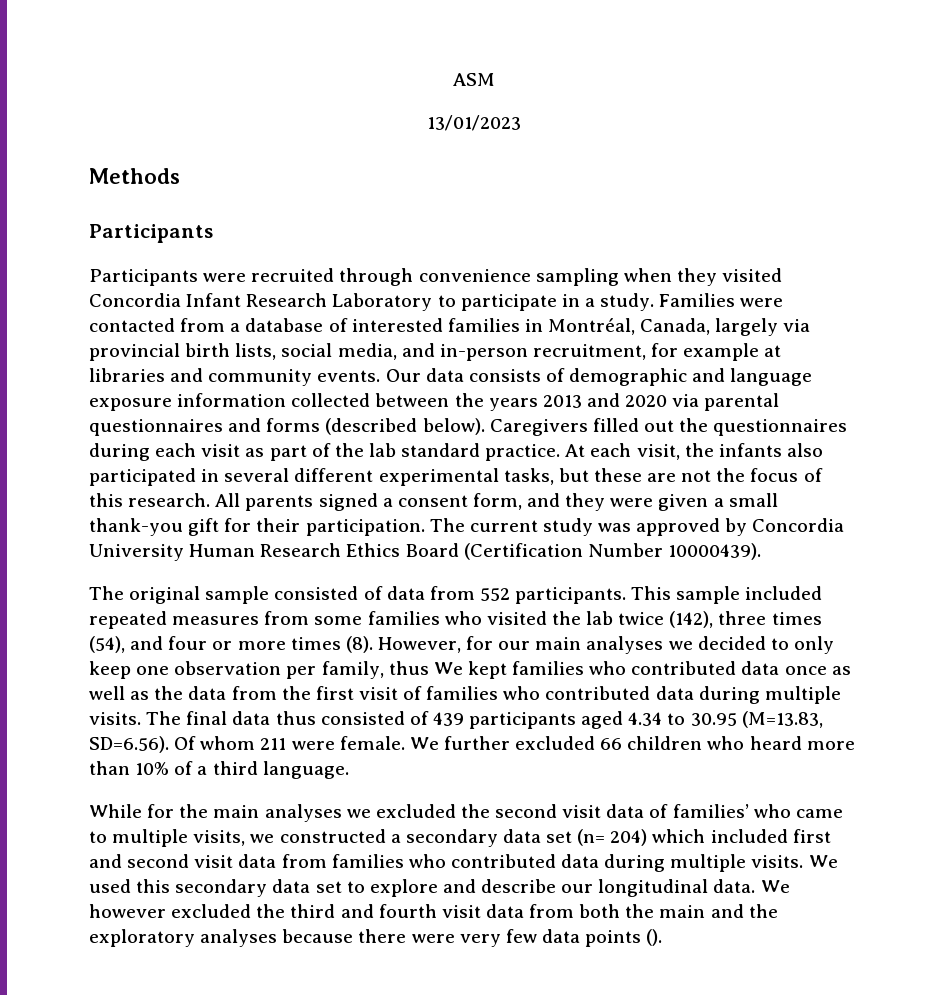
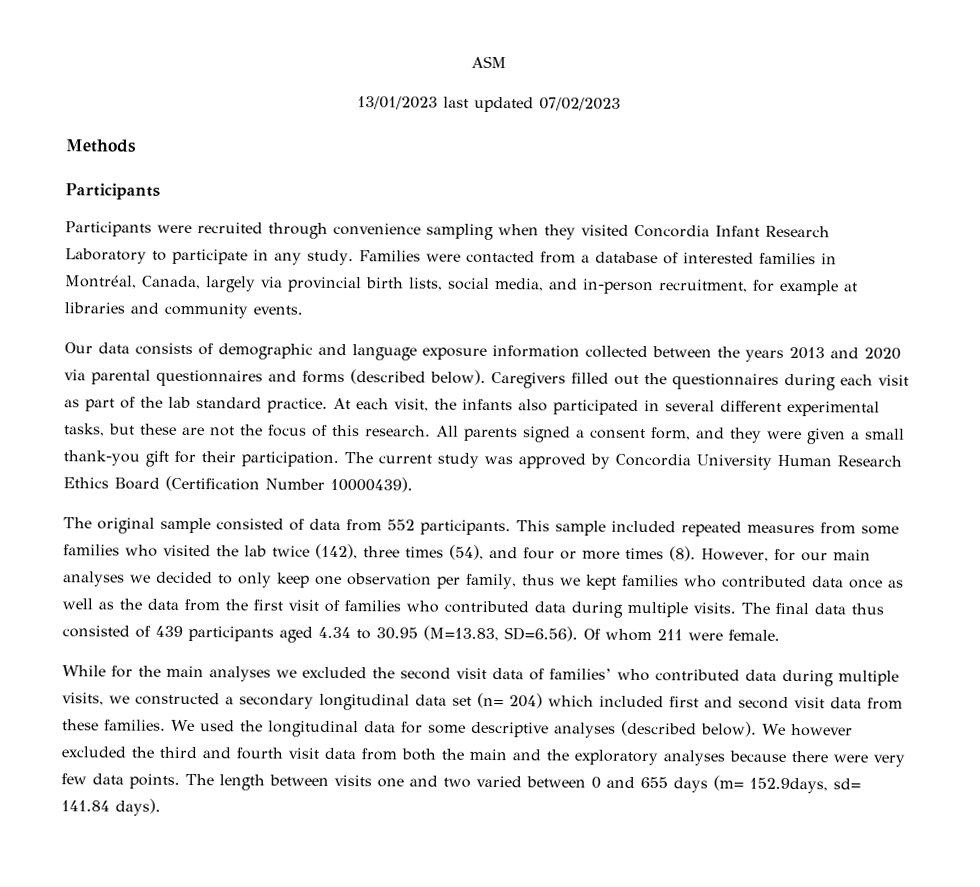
- 13/01/2023
+ 13/01/2023 last updated 07/02/2023
- Participants were recruited through convenience sampling when they visited Concordia Infant Research Laboratory to participate in a study.
+ Participants were recruited through convenience sampling when they visited Concordia Infant Research Laboratory to participate in any study.
- Families were contacted from a database of interested families in Montréal, Canada, largely via provincial birth lists, social media, and in-person recruitment, for example at libraries and community events. Our data consists of demographic and language exposure information collected between the years 2013 and 2020 via parental questionnaires and forms (described below).
+ Families were contacted from a database of interested families in Montréal, Canada, largely via provincial birth lists, social media, and in-person recruitment, for example at libraries and community events.
+ Our data consists of demographic and language exposure information collected between the years 2013 and 2020 via parental questionnaires and forms (described below).
- However, for our main analyses we decided to only keep one observation per family, thus We kept families who contributed data once as well as the data from the first visit of families who contributed data during multiple visits.
+ However, for our main analyses we decided to only keep one observation per family, thus we kept families who contributed data once as well as the data from the first visit of families who contributed data during multiple visits.
- We further excluded 66 children who heard more than 10% of a third language.
- While for the main analyses we excluded the second visit data of families’ who came to multiple visits, we constructed a secondary data set (n= 204) which included first and second visit data from families who contributed data during multiple visits. We used this secondary data set to explore and describe our longitudinal data.
+ While for the main analyses we excluded the second visit data of families’ who contributed data during multiple visits, we constructed a secondary longitudinal data set (n= 204) which included first and second visit data from these families. We used the longitudinal data for some descriptive analyses (described below).
- We however excluded the third and fourth visit data from both the main and the exploratory analyses because there were very few data points ().
+ We however excluded the third and fourth visit data from both the main and the exploratory analyses because there were very few data points. The length between visits one and two varied between 0 and 655 days (m= 152.9days, sd= 141.84 days).

